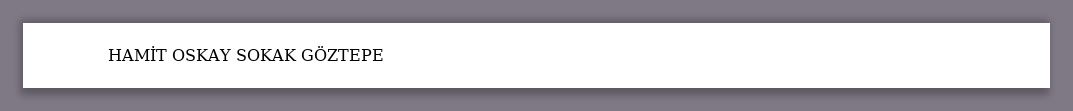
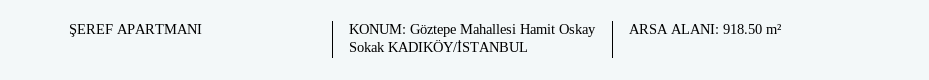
- HAMİT OSKAY SOKAK GÖZTEPE
+ ŞEREF APARTMANI
+ KONUM: Göztepe Mahallesi Hamit Oskay Sokak KADIKÖY/İSTANBUL
+ ARSA ALANI: 918.50 m²

